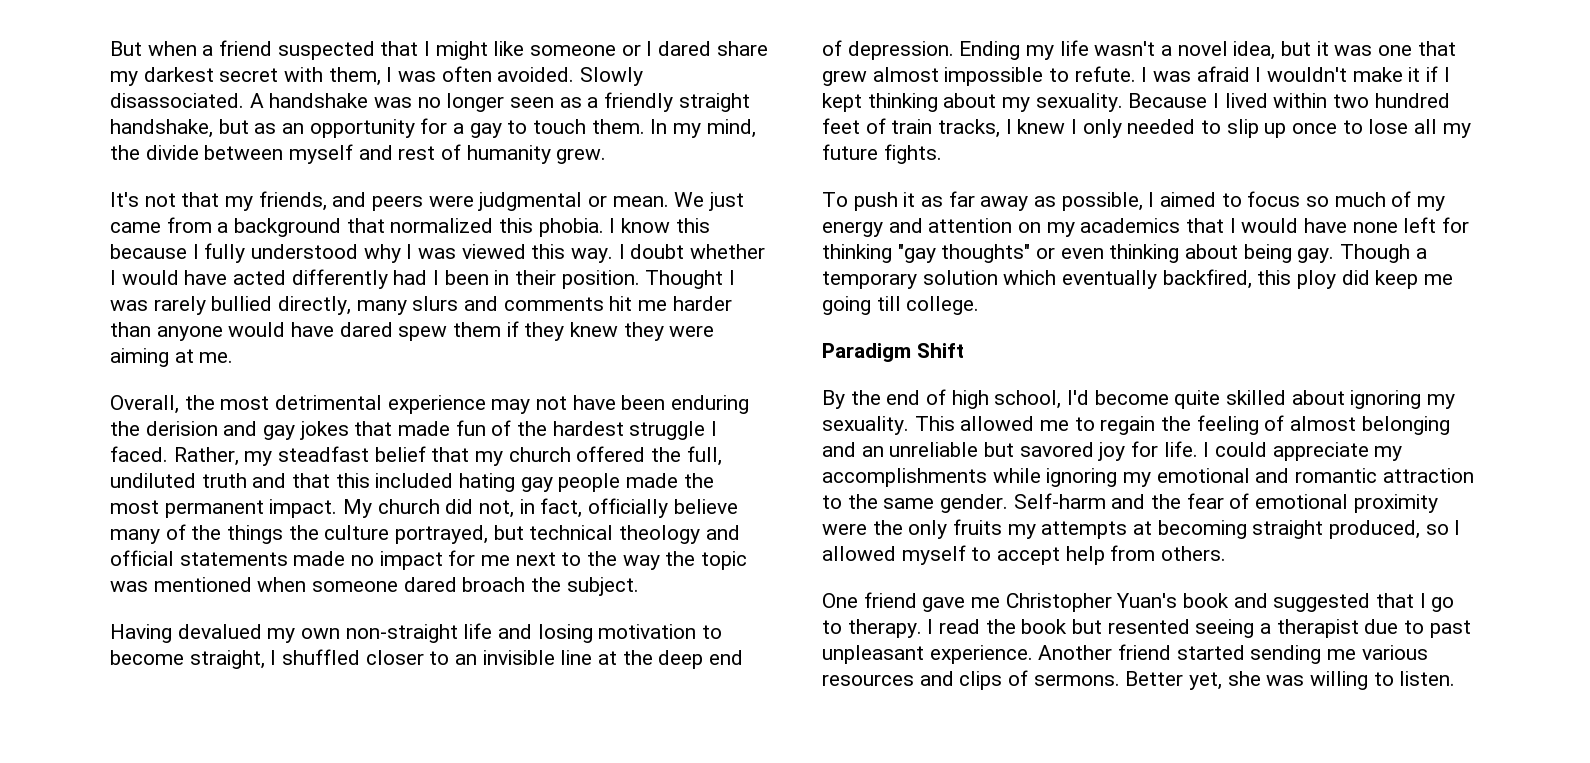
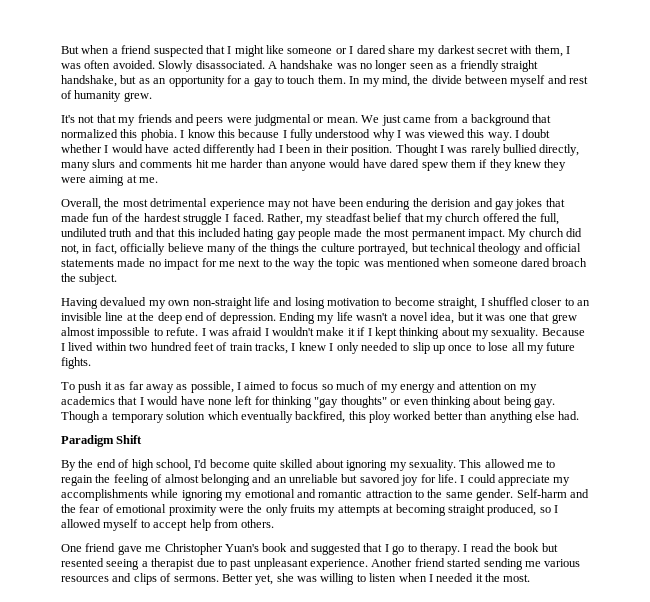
- It's not that my friends, and peers were judgmental or mean.
+ It's not that my friends and peers were judgmental or mean.
- Though a temporary solution which eventually backfired, this ploy did keep me going till college.
+ Though a temporary solution which eventually backfired, this ploy worked better than anything else had.
- Better yet, she was willing to listen.
+ Better yet, she was willing to listen when I needed it the most.

